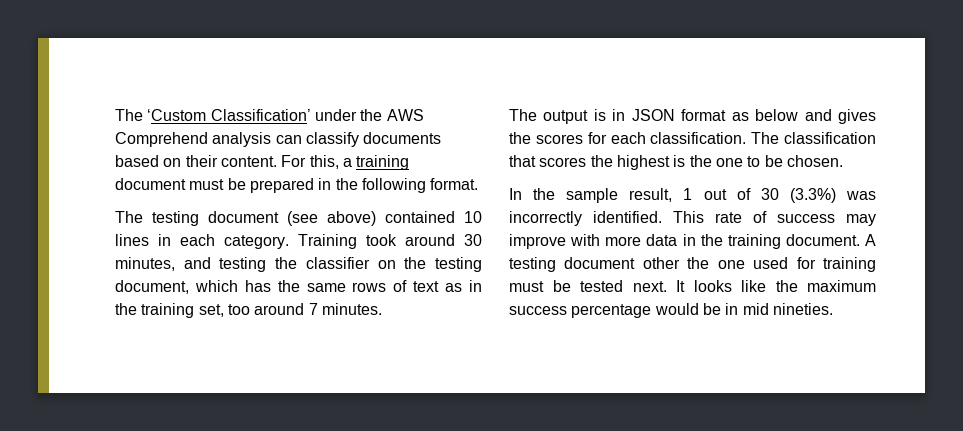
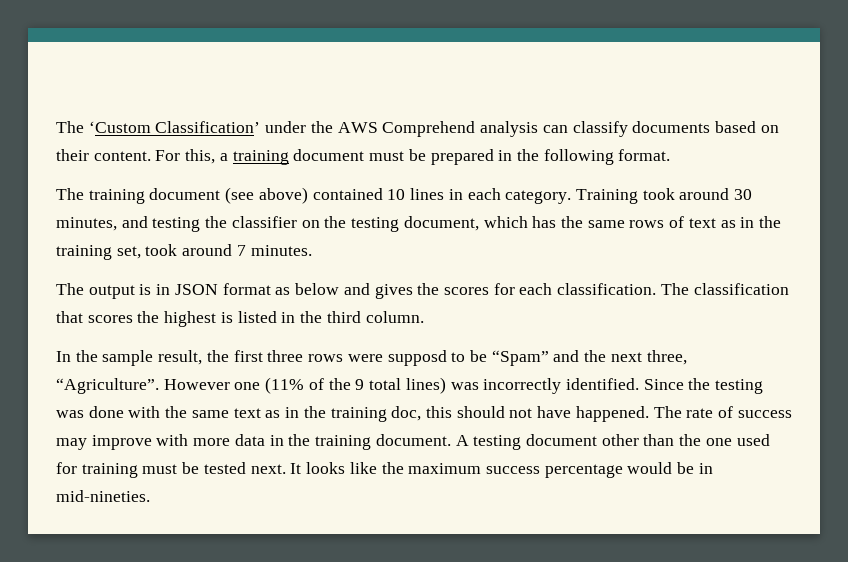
- The testing document (see above) contained 10 lines in each category.
+ The training document (see above) contained 10 lines in each category.
- Training took around 30 minutes, and testing the classifier on the testing document, which has the same rows of text as in the training set, too around 7 minutes.
+ Training took around 30 minutes, and testing the classifier on the testing document, which has the same rows of text as in the training set, took around 7 minutes.
- The classification that scores the highest is the one to be chosen.
+ The classification that scores the highest is listed in the third column.
- In the sample result, 1 out of 30 (3.3%) was incorrectly identified. This rate of success may improve with more data in the training document.
+ In the sample result, the first three rows were supposd to be “Spam” and the next three, “Agriculture”. However one (11% of the 9 total lines) was incorrectly identified. Since the testing was done with the same text as in the training doc, this should not have happened. The rate of success may improve with more data in the training document.
- A testing document other the one used for training must be tested next.
+ A testing document other than the one used for training must be tested next.
- It looks like the maximum success percentage would be in mid nineties.
+ It looks like the maximum success percentage would be in mid-nineties.

